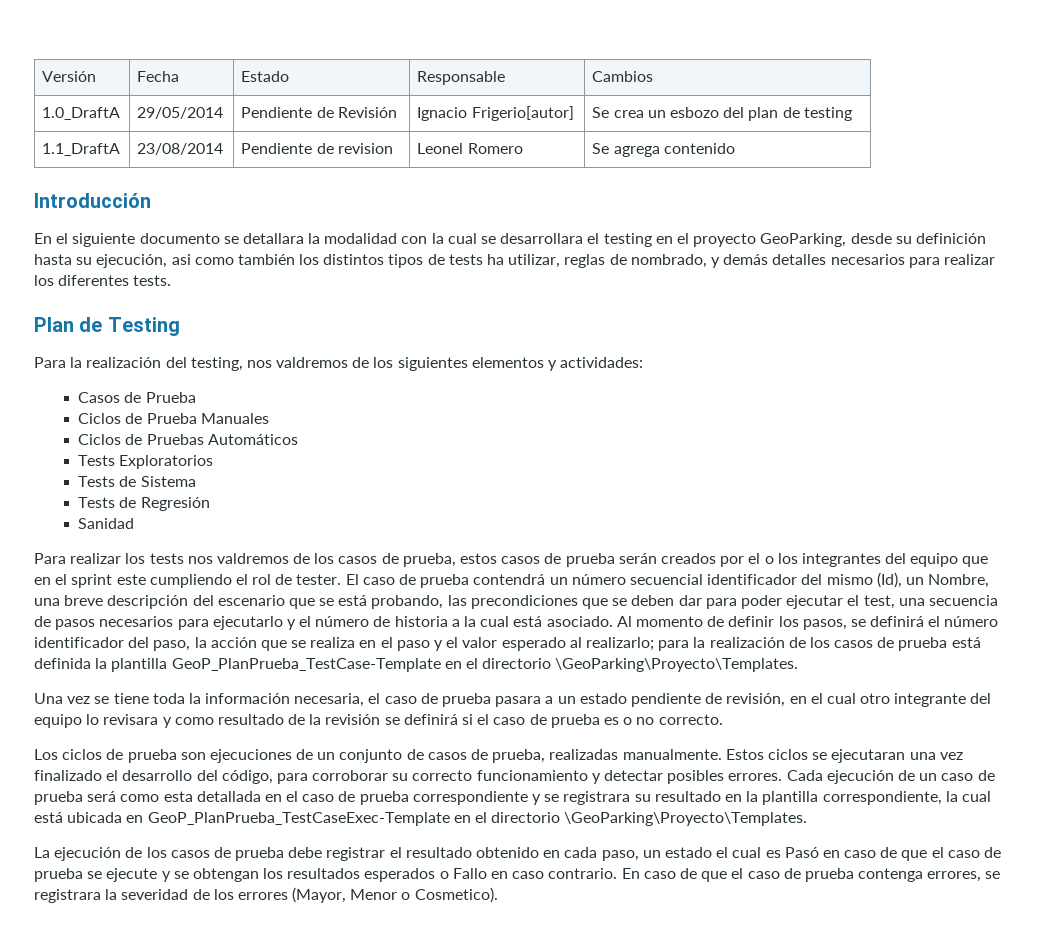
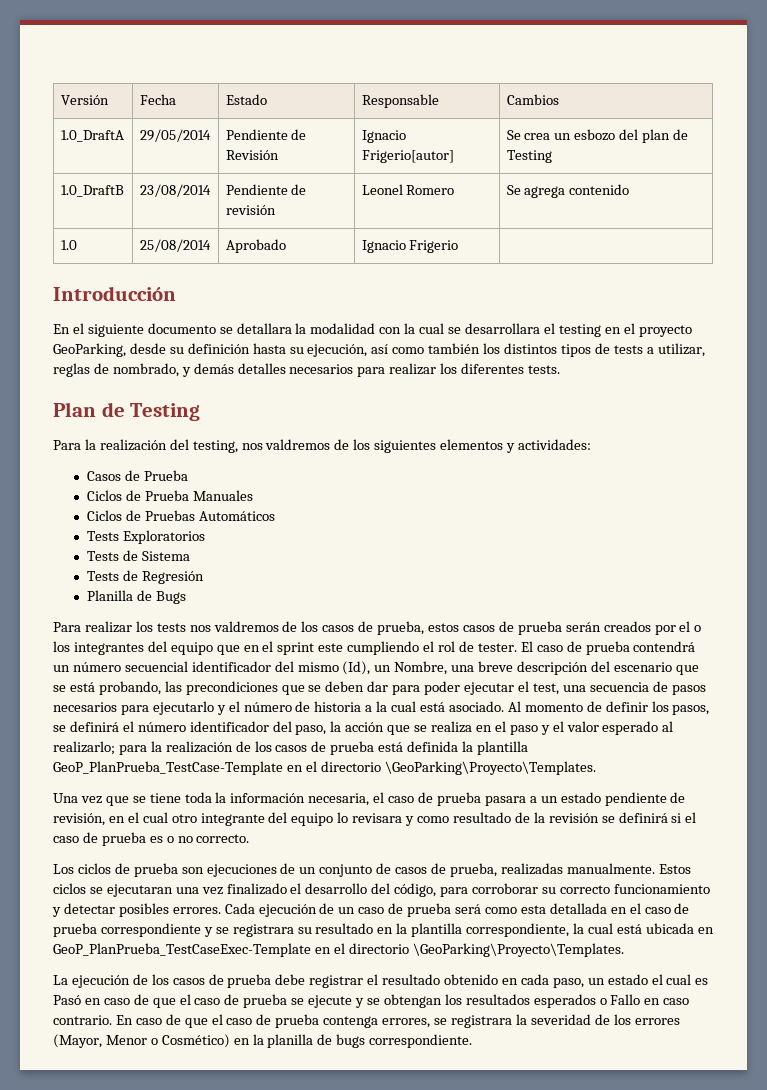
- 1.0_DraftA | 29/05/2014 | Pendiente de Revisión | Ignacio Frigerio[autor] | Se crea un esbozo del plan de testing
- 1.1_DraftA | 23/08/2014 | Pendiente de revision | Leonel Romero | Se agrega contenido
+ 1.0_DraftA | 29/05/2014 | Pendiente de Revisión | Ignacio Frigerio[autor] | Se crea un esbozo del plan de Testing
+ 1.0_DraftB | 23/08/2014 | Pendiente de revisión | Leonel Romero | Se agrega contenido
+ 1.0 | 25/08/2014 | Aprobado | Ignacio Frigerio |
- En el siguiente documento se detallara la modalidad con la cual se desarrollara el testing en el proyecto GeoParking, desde su definición hasta su ejecución, asi como también los distintos tipos de tests ha utilizar, reglas de nombrado, y demás detalles necesarios para realizar los diferentes tests.
+ En el siguiente documento se detallara la modalidad con la cual se desarrollara el testing en el proyecto GeoParking, desde su definición hasta su ejecución, así como también los distintos tipos de tests a utilizar, reglas de nombrado, y demás detalles necesarios para realizar los diferentes tests.
- Sanidad
+ Planilla de Bugs
- Una vez se tiene toda la información necesaria, el caso de prueba pasara a un estado pendiente de revisión, en el cual otro integrante del equipo lo revisara y como resultado de la revisión se definirá si el caso de prueba es o no correcto.
+ Una vez que se tiene toda la información necesaria, el caso de prueba pasara a un estado pendiente de revisión, en el cual otro integrante del equipo lo revisara y como resultado de la revisión se definirá si el caso de prueba es o no correcto.
- En caso de que el caso de prueba contenga errores, se registrara la severidad de los errores (Mayor, Menor o Cosmetico).
+ En caso de que el caso de prueba contenga errores, se registrara la severidad de los errores (Mayor, Menor o Cosmético) en la planilla de bugs correspondiente.

